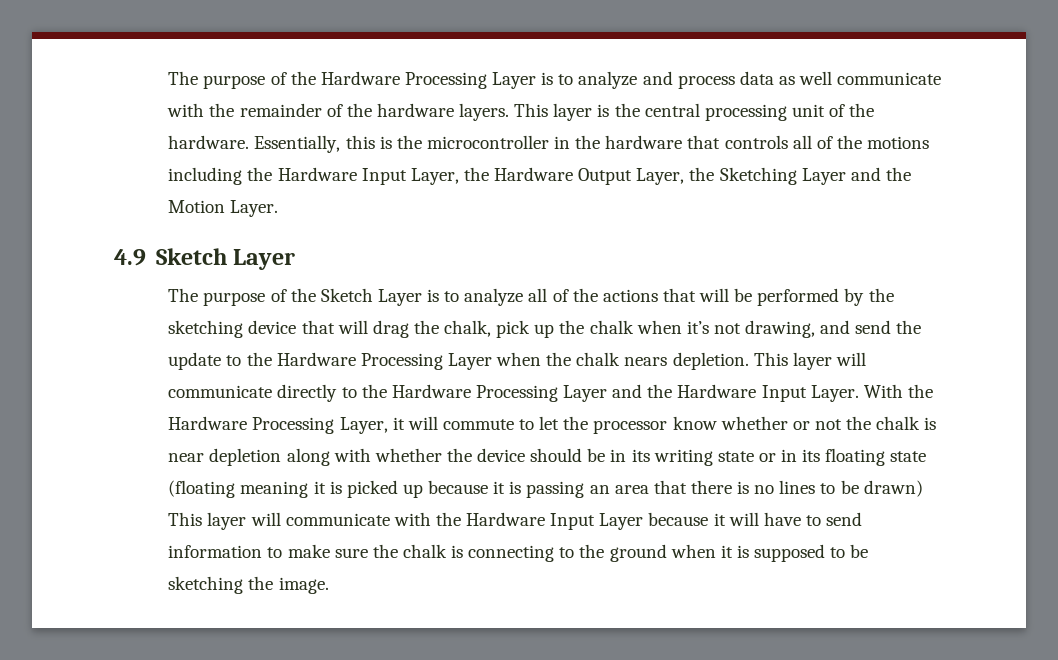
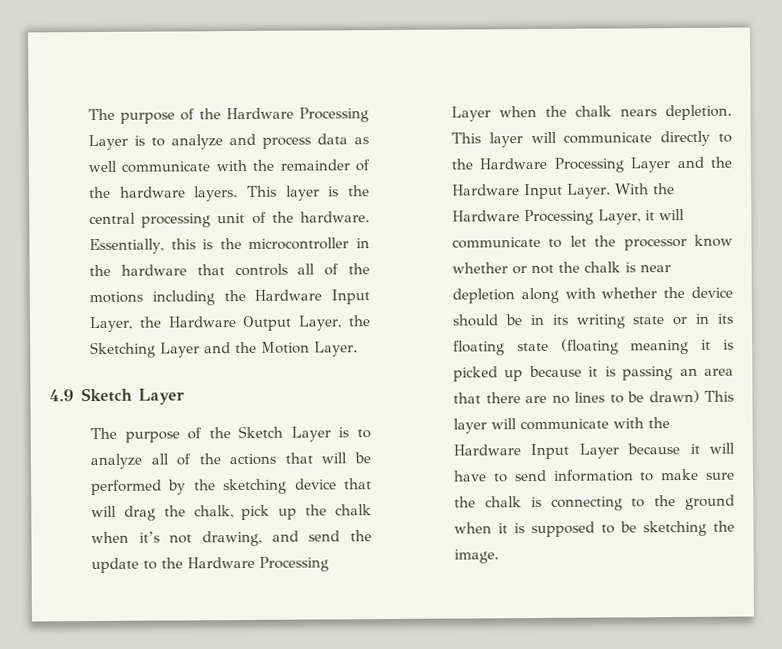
- With the Hardware Processing Layer, it will commute to let the processor know whether or not the chalk is near depletion along with whether the device should be in its writing state or in its floating state (floating meaning it is picked up because it is passing an area that there is no lines to be drawn) This layer will communicate with the Hardware Input Layer because it will have to send information to make sure the chalk is connecting to the ground when it is supposed to be sketching the image.
+ With the Hardware Processing Layer, it will communicate to let the processor know whether or not the chalk is near depletion along with whether the device should be in its writing state or in its floating state (floating meaning it is picked up because it is passing an area that there are no lines to be drawn) This layer will communicate with the Hardware Input Layer because it will have to send information to make sure the chalk is connecting to the ground when it is supposed to be sketching the image.

